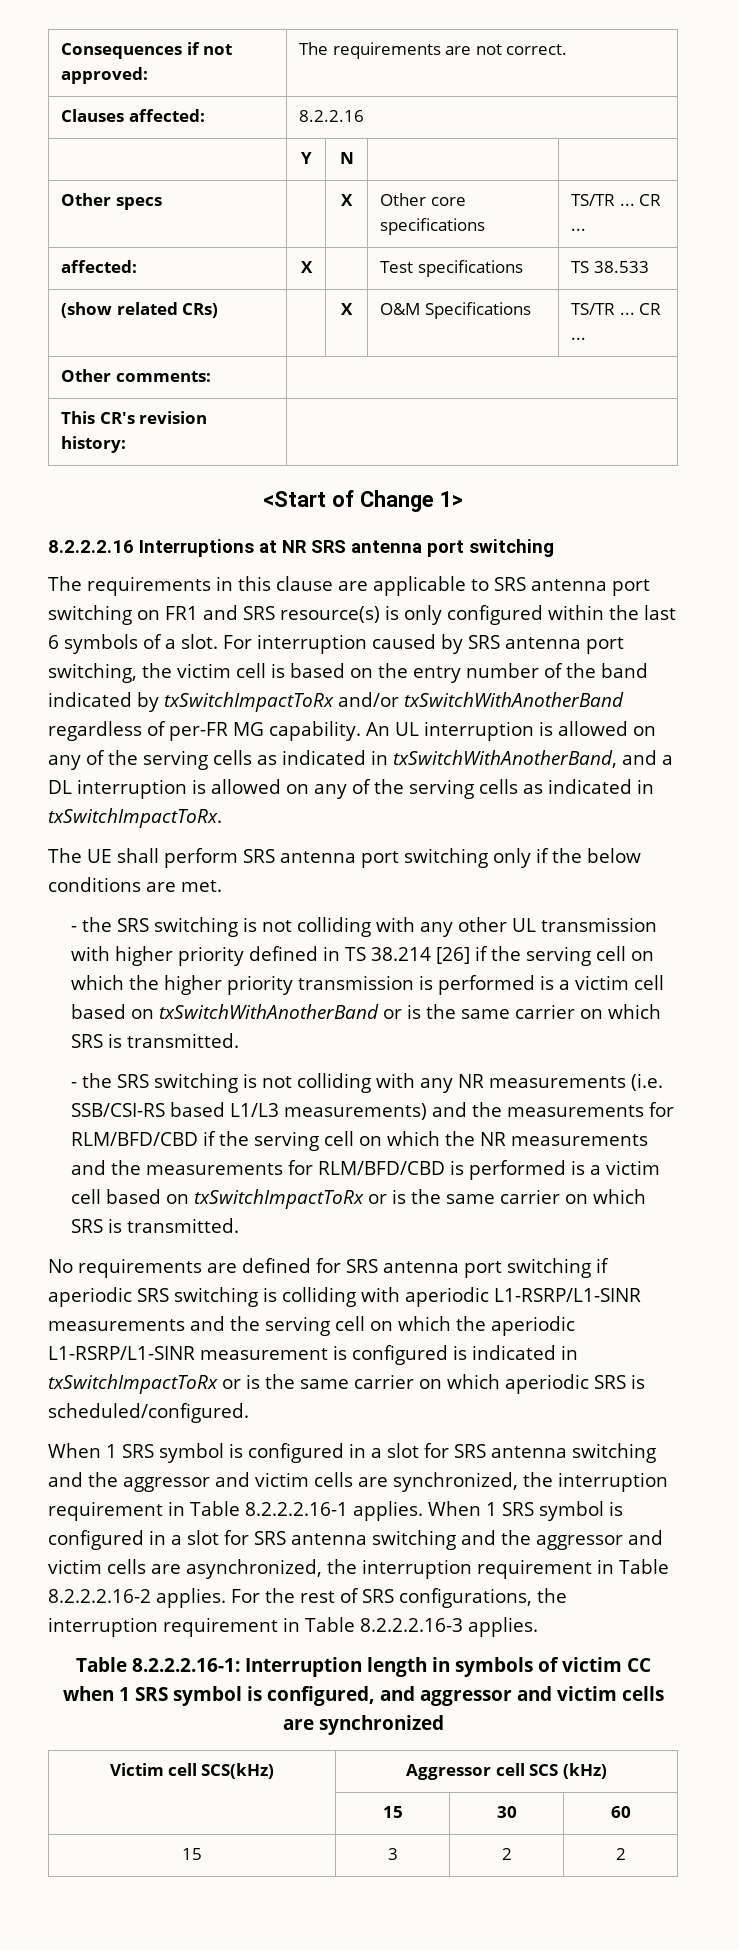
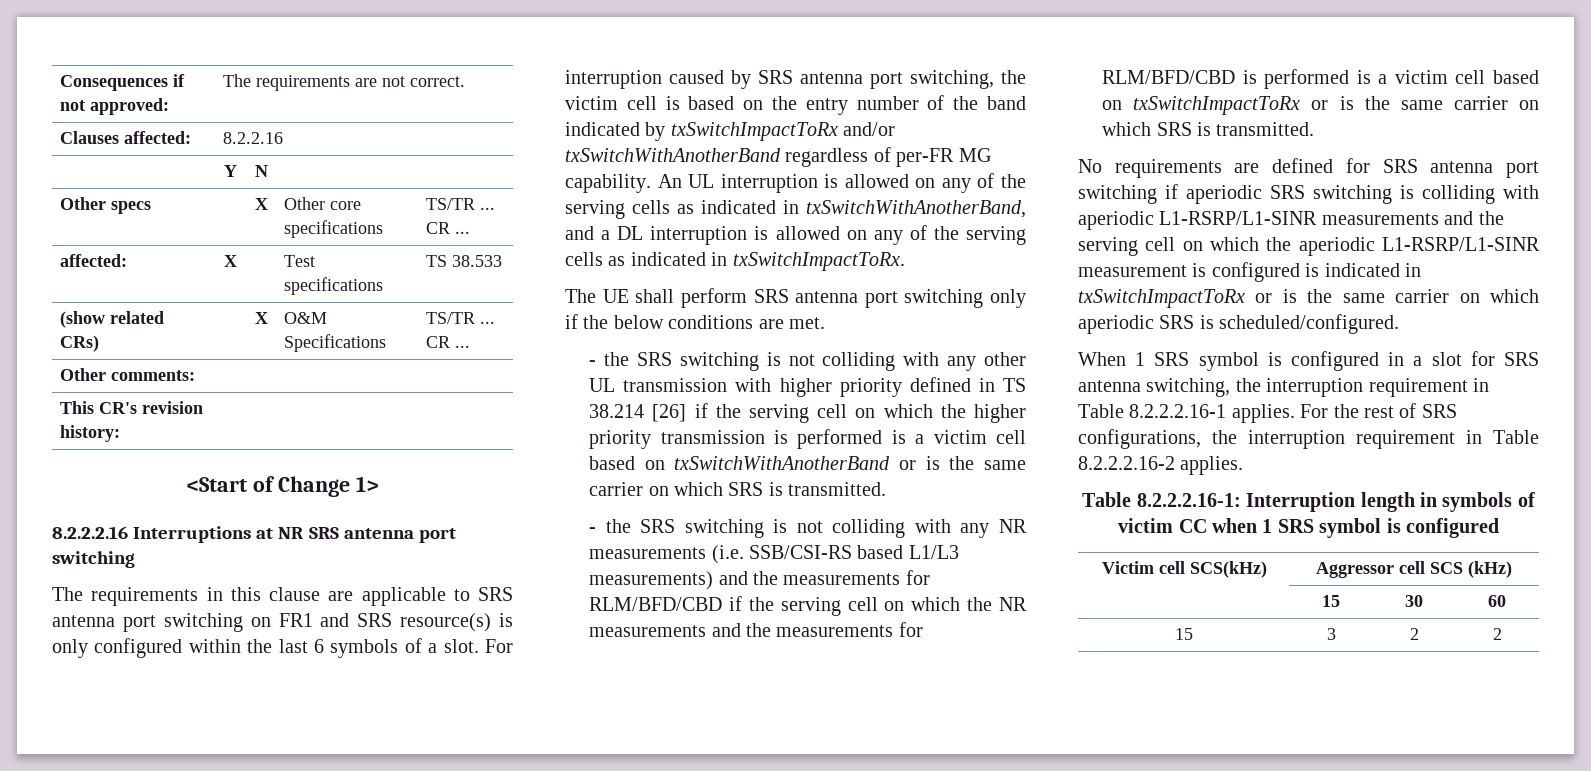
- When 1 SRS symbol is configured in a slot for SRS antenna switching and the aggressor and victim cells are synchronized, the interruption requirement in Table 8.2.2.2.16-1 applies.
+ When 1 SRS symbol is configured in a slot for SRS antenna switching, the interruption requirement in Table 8.2.2.2.16-1 applies.
- When 1 SRS symbol is configured in a slot for SRS antenna switching and the aggressor and victim cells are asynchronized, the interruption requirement in Table 8.2.2.2.16-2 applies.
- For the rest of SRS configurations, the interruption requirement in Table 8.2.2.2.16-3 applies.
+ For the rest of SRS configurations, the interruption requirement in Table 8.2.2.2.16-2 applies.
- Table 8.2.2.2.16-1: Interruption length in symbols of victim CC when 1 SRS symbol is configured, and aggressor and victim cells are synchronized
+ Table 8.2.2.2.16-1: Interruption length in symbols of victim CC when 1 SRS symbol is configured

